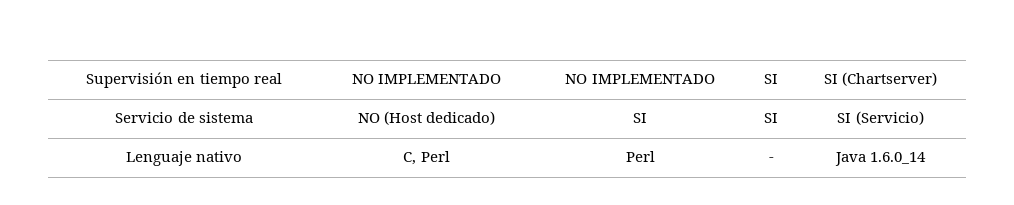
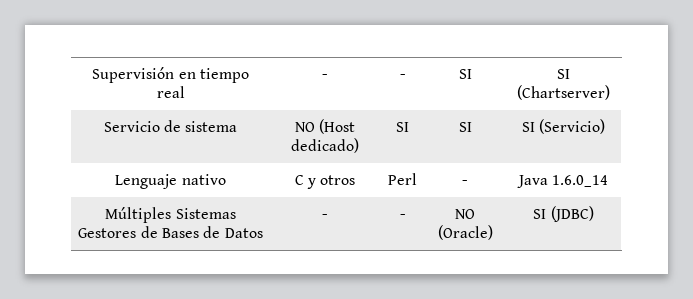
- Supervisión en tiempo real | NO IMPLEMENTADO | NO IMPLEMENTADO | SI | SI (Chartserver)
+ Supervisión en tiempo real | - | - | SI | SI (Chartserver)
- Lenguaje nativo | C, Perl | Perl | - | Java 1.6.0_14
+ Lenguaje nativo | C y otros | Perl | - | Java 1.6.0_14
+ Múltiples Sistemas Gestores de Bases de Datos | - | - | NO (Oracle) | SI (JDBC)

